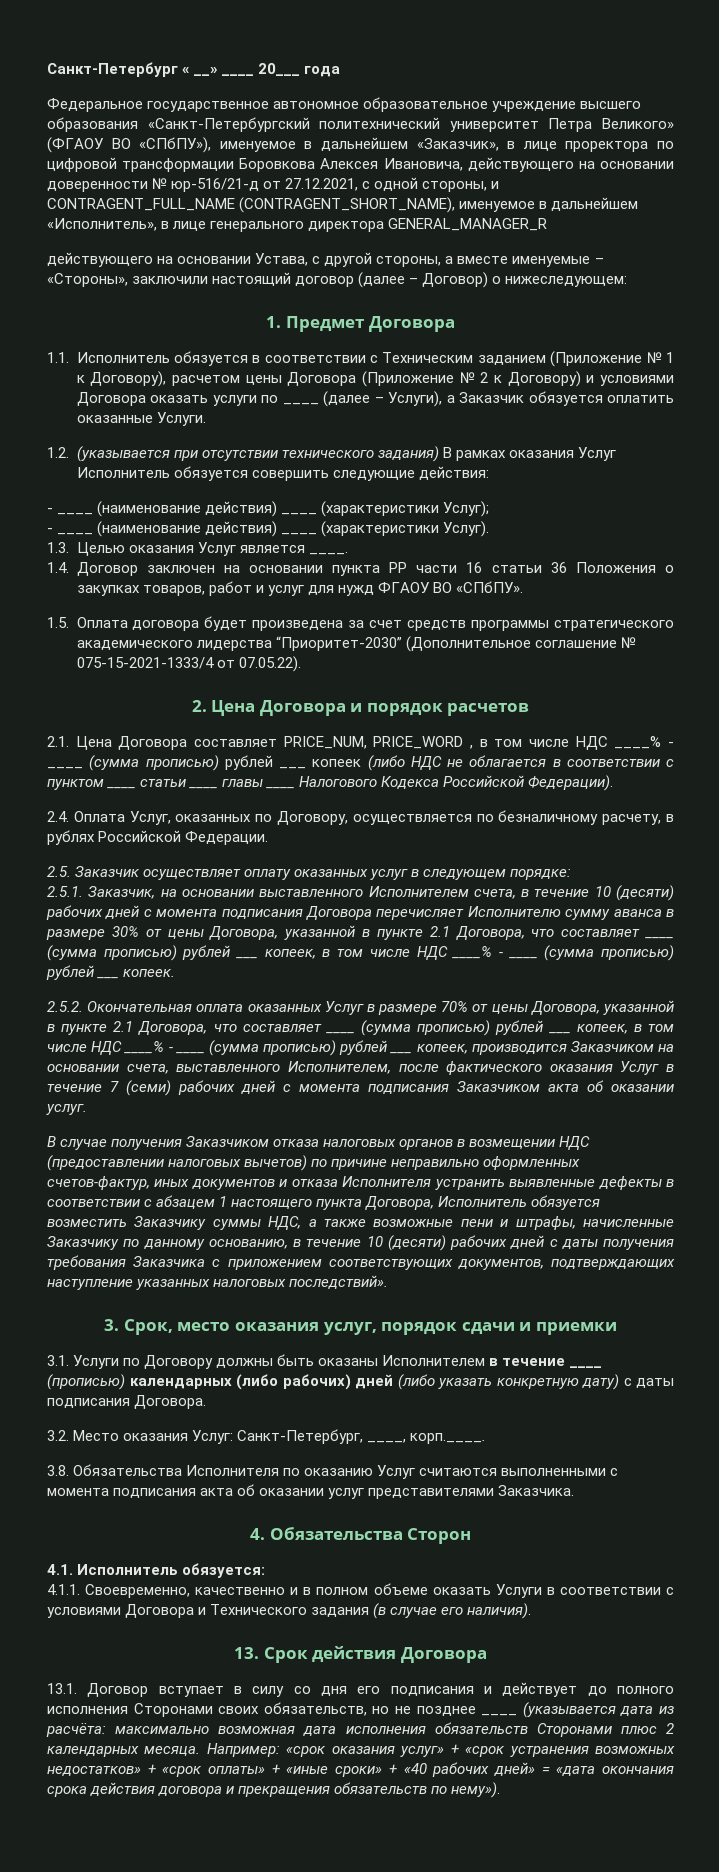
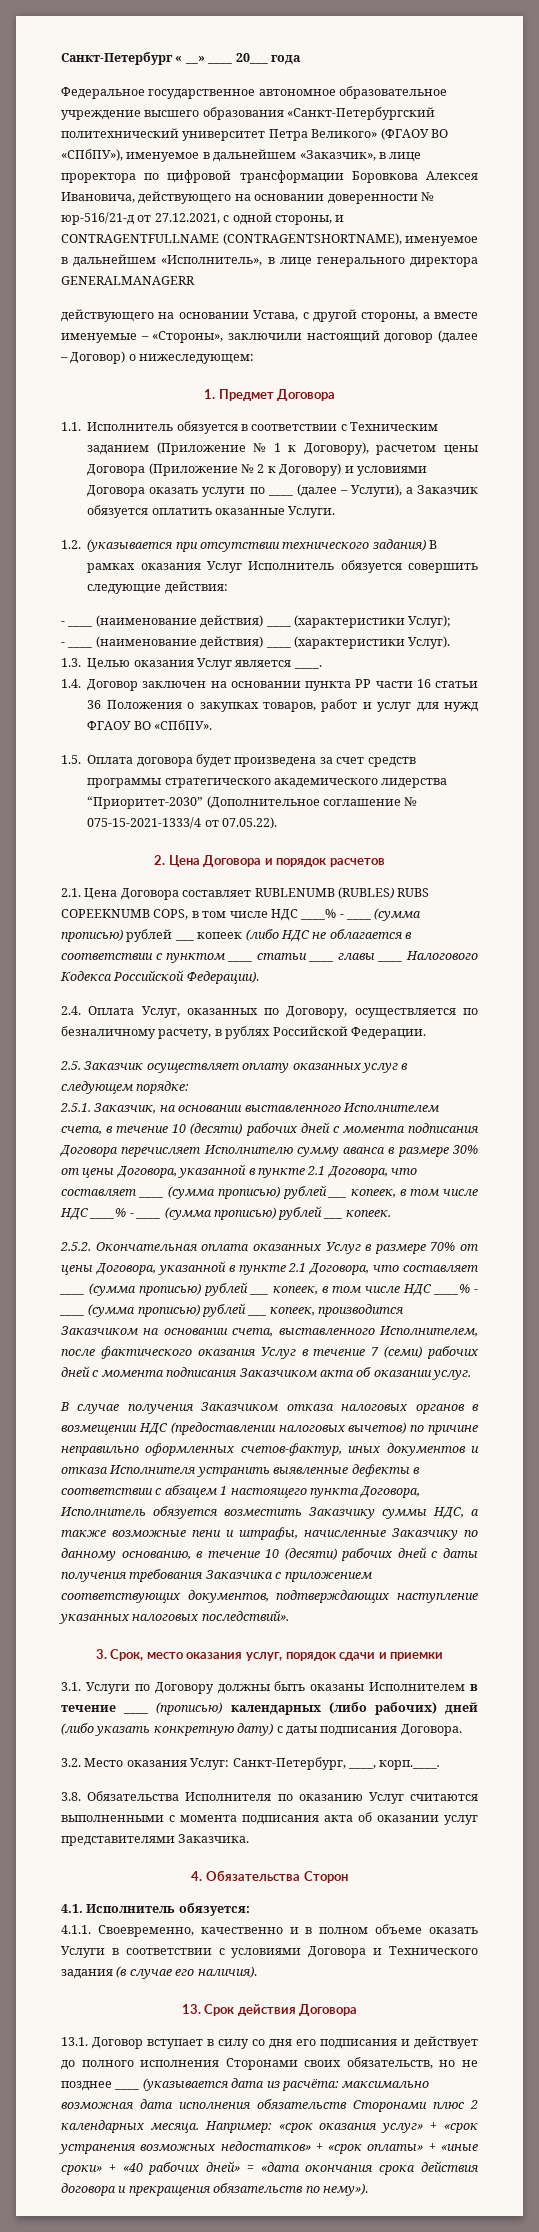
- Федеральное государственное автономное образовательное учреждение высшего образования «Санкт-Петербургский политехнический университет Петра Великого» (ФГАОУ ВО «СПбПУ»), именуемое в дальнейшем «Заказчик», в лице проректора по цифровой трансформации Боровкова Алексея Ивановича, действующего на основании доверенности № юр-516/21-д от 27.12.2021, с одной стороны, и CONTRAGENT_FULL_NAME (CONTRAGENT_SHORT_NAME), именуемое в дальнейшем «Исполнитель», в лице генерального директора GENERAL_MANAGER_R
+ Федеральное государственное автономное образовательное учреждение высшего образования «Санкт-Петербургский политехнический университет Петра Великого» (ФГАОУ ВО «СПбПУ»), именуемое в дальнейшем «Заказчик», в лице проректора по цифровой трансформации Боровкова Алексея Ивановича, действующего на основании доверенности № юр-516/21-д от 27.12.2021, с одной стороны, и CONTRAGENTFULLNAME (CONTRAGENTSHORTNAME), именуемое в дальнейшем «Исполнитель», в лице генерального директора GENERALMANAGERR
- 2.1. Цена Договора составляет PRICE_NUM, PRICE_WORD , в том числе НДС ____% - ____ (сумма прописью) рублей ___ копеек (либо НДС не облагается в соответствии с пунктом ____ статьи ____ главы ____ Налогового Кодекса Российской Федерации).
+ 2.1. Цена Договора составляет RUBLENUMB (RUBLES) RUBS COPEEKNUMB COPS, в том числе НДС ____% - ____ (сумма прописью) рублей ___ копеек (либо НДС не облагается в соответствии с пунктом ____ статьи ____ главы ____ Налогового Кодекса Российской Федерации).

